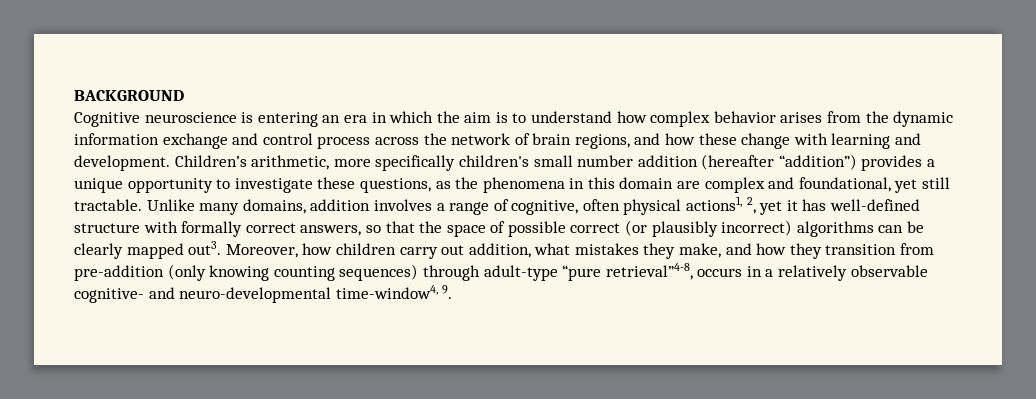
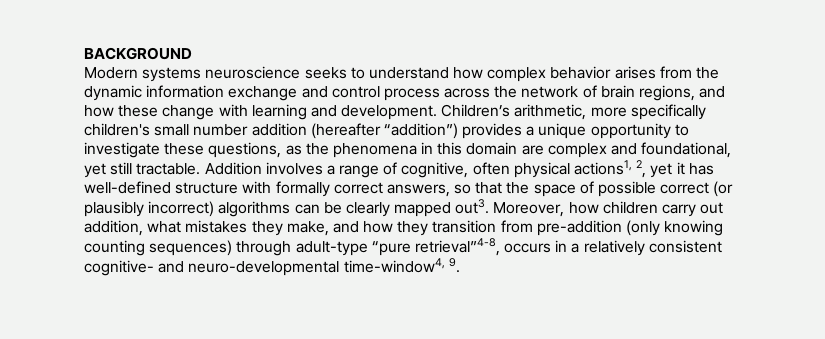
- Cognitive neuroscience is entering an era in which the aim is to understand how complex behavior arises from the dynamic information exchange and control process across the network of brain regions, and how these change with learning and development.
+ Modern systems neuroscience seeks to understand how complex behavior arises from the dynamic information exchange and control process across the network of brain regions, and how these change with learning and development.
- Unlike many domains, addition involves a range of cognitive, often physical actions1, 2, yet it has well-defined structure with formally correct answers, so that the space of possible correct (or plausibly incorrect) algorithms can be clearly mapped out3.
+ Addition involves a range of cognitive, often physical actions1, 2, yet it has well-defined structure with formally correct answers, so that the space of possible correct (or plausibly incorrect) algorithms can be clearly mapped out3.
- Moreover, how children carry out addition, what mistakes they make, and how they transition from pre-addition (only knowing counting sequences) through adult-type “pure retrieval”4-8, occurs in a relatively observable cognitive- and neuro-developmental time-window4, 9.
+ Moreover, how children carry out addition, what mistakes they make, and how they transition from pre-addition (only knowing counting sequences) through adult-type “pure retrieval”4-8, occurs in a relatively consistent cognitive- and neuro-developmental time-window4, 9.

